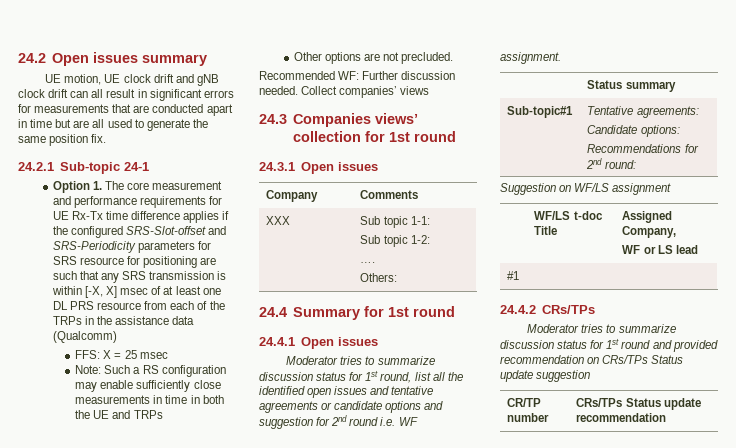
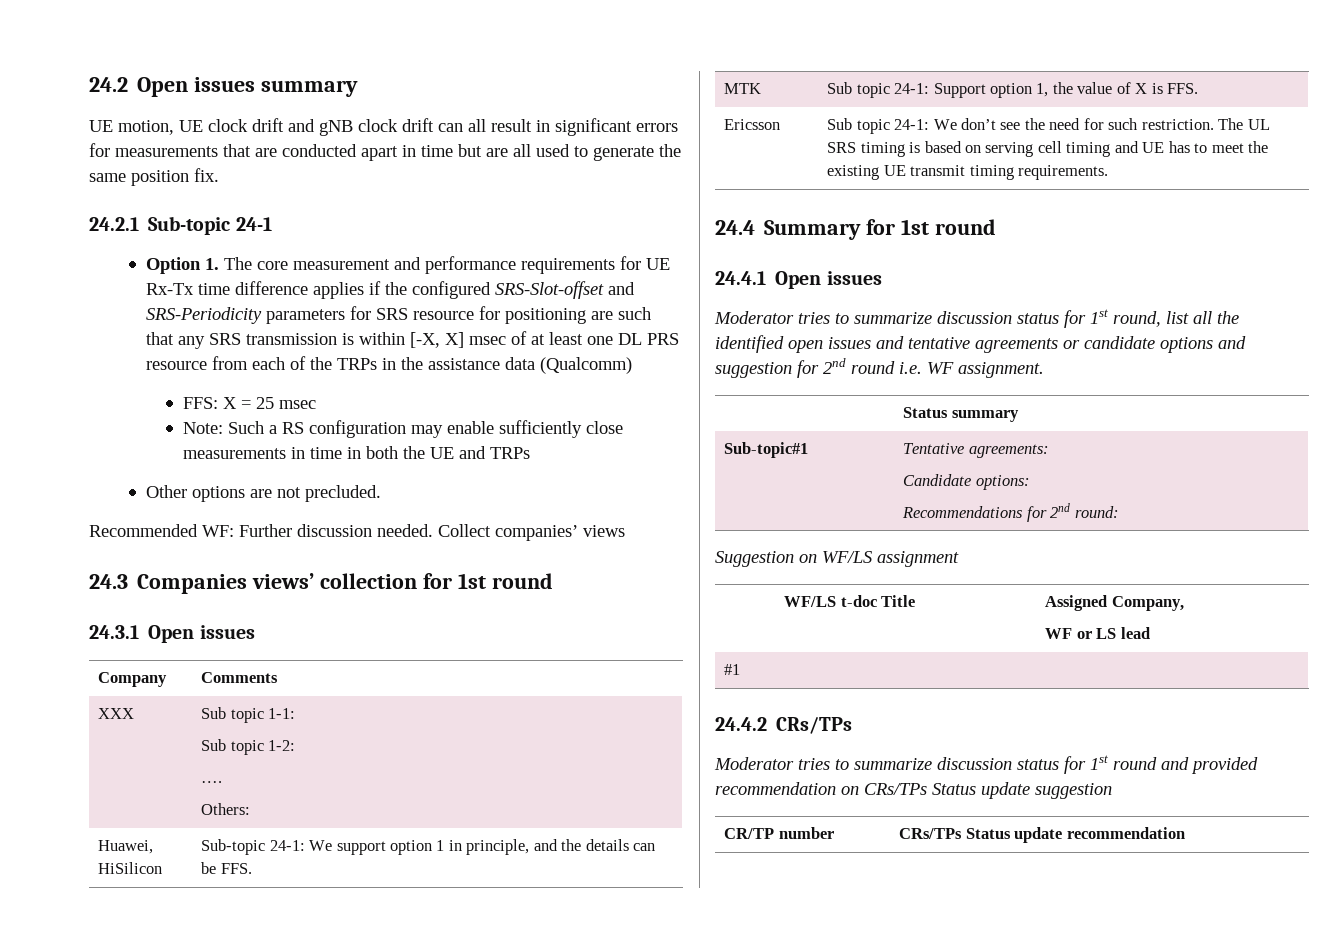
+ Huawei, HiSilicon | Sub-topic 24-1: We support option 1 in principle, and the details can be FFS.
+ MTK | Sub topic 24-1: Support option 1, the value of X is FFS.
+ Ericsson | Sub topic 24-1: We don’t see the need for such restriction. The UL SRS timing is based on serving cell timing and UE has to meet the existing UE transmit timing requirements.

